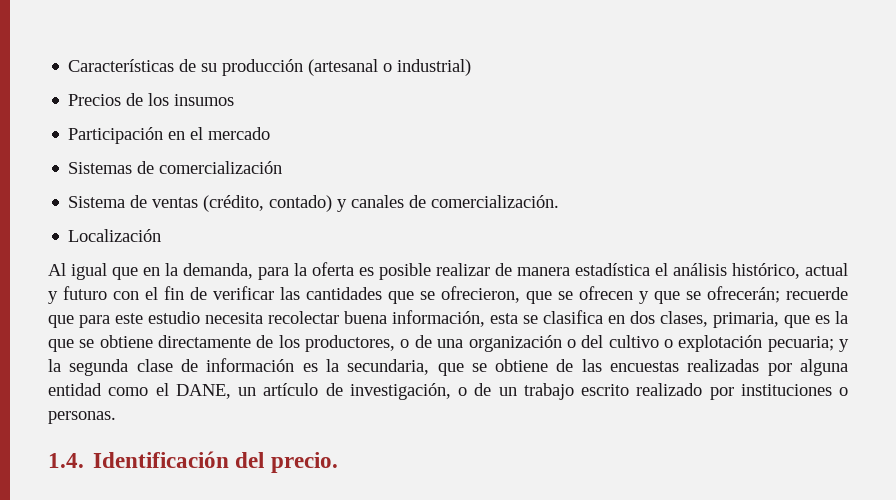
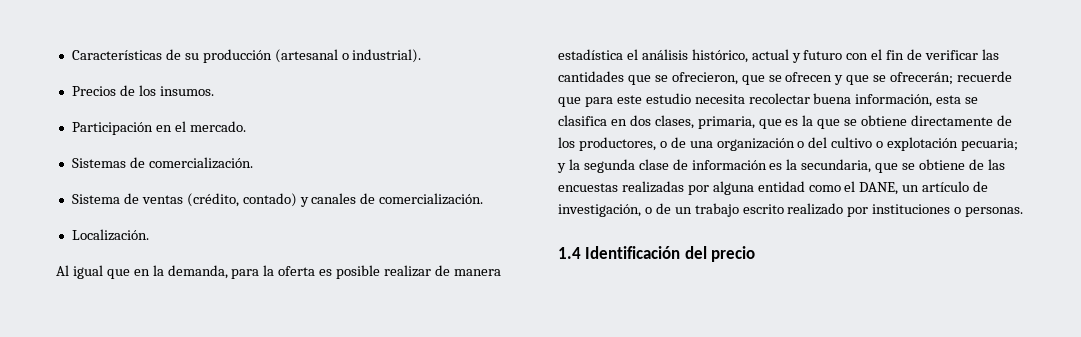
- Características de su producción (artesanal o industrial)
+ Características de su producción (artesanal o industrial).
- Precios de los insumos
+ Precios de los insumos.
- Participación en el mercado
+ Participación en el mercado.
- Sistemas de comercialización
+ Sistemas de comercialización.
- Localización
+ Localización.
- 1.4. Identificación del precio.
+ 1.4 Identificación del precio

